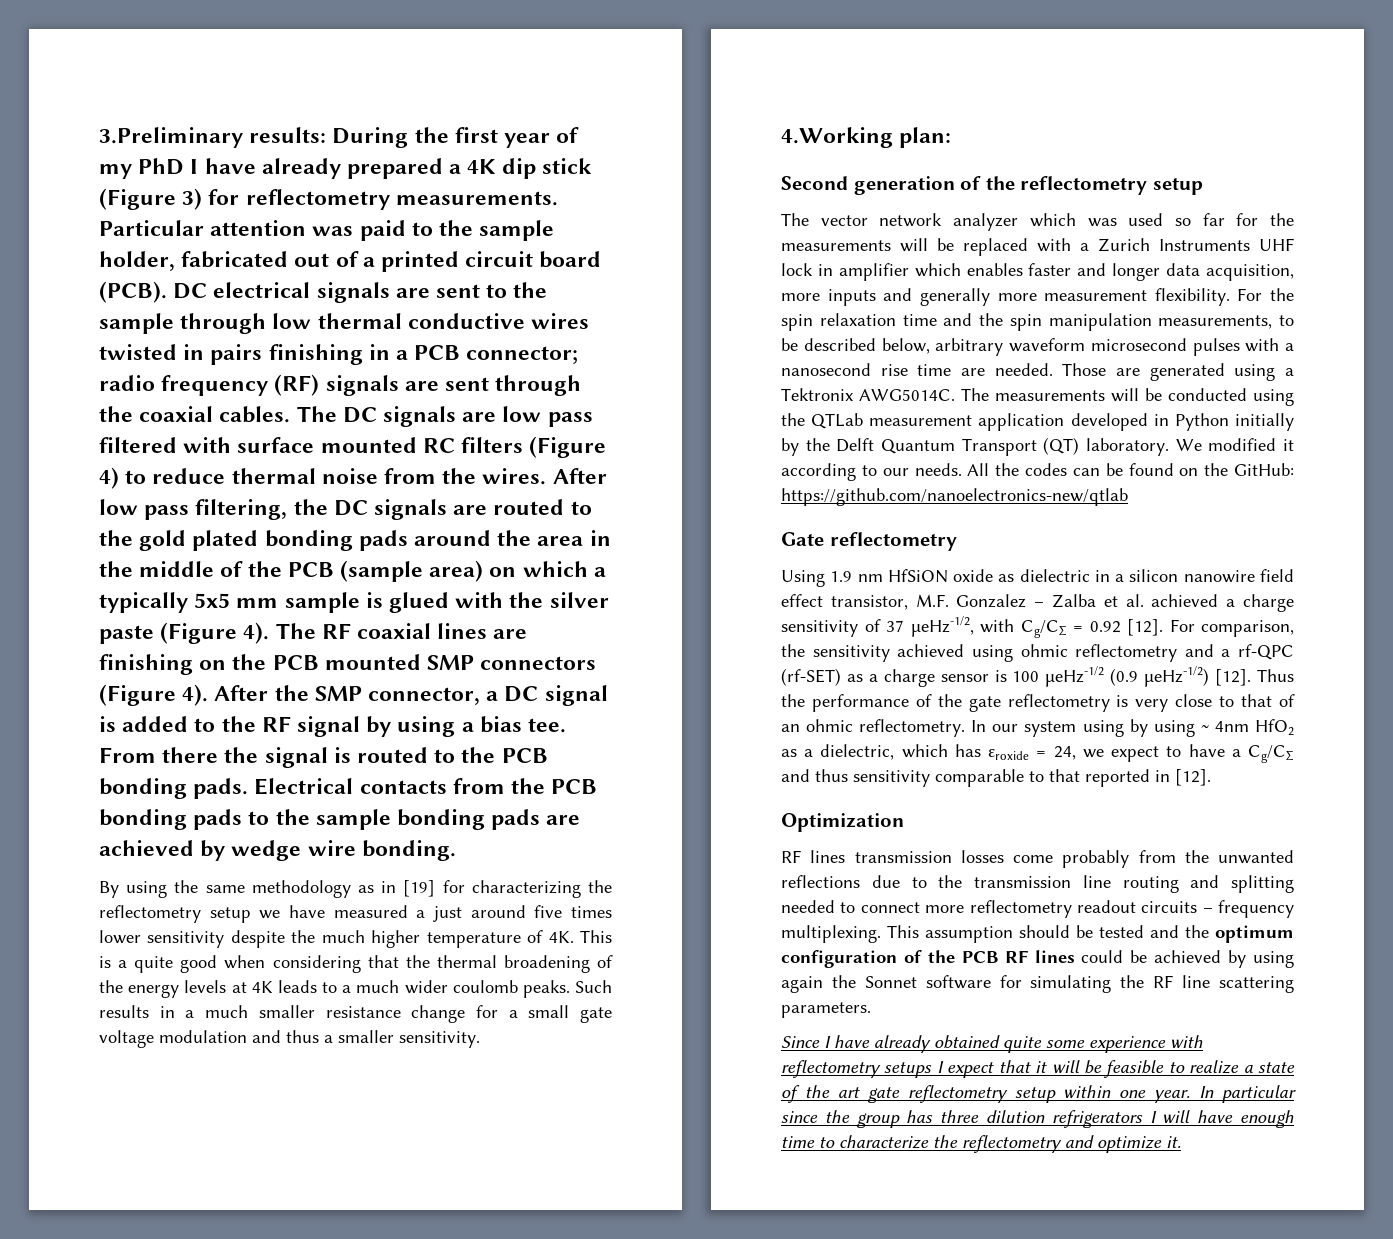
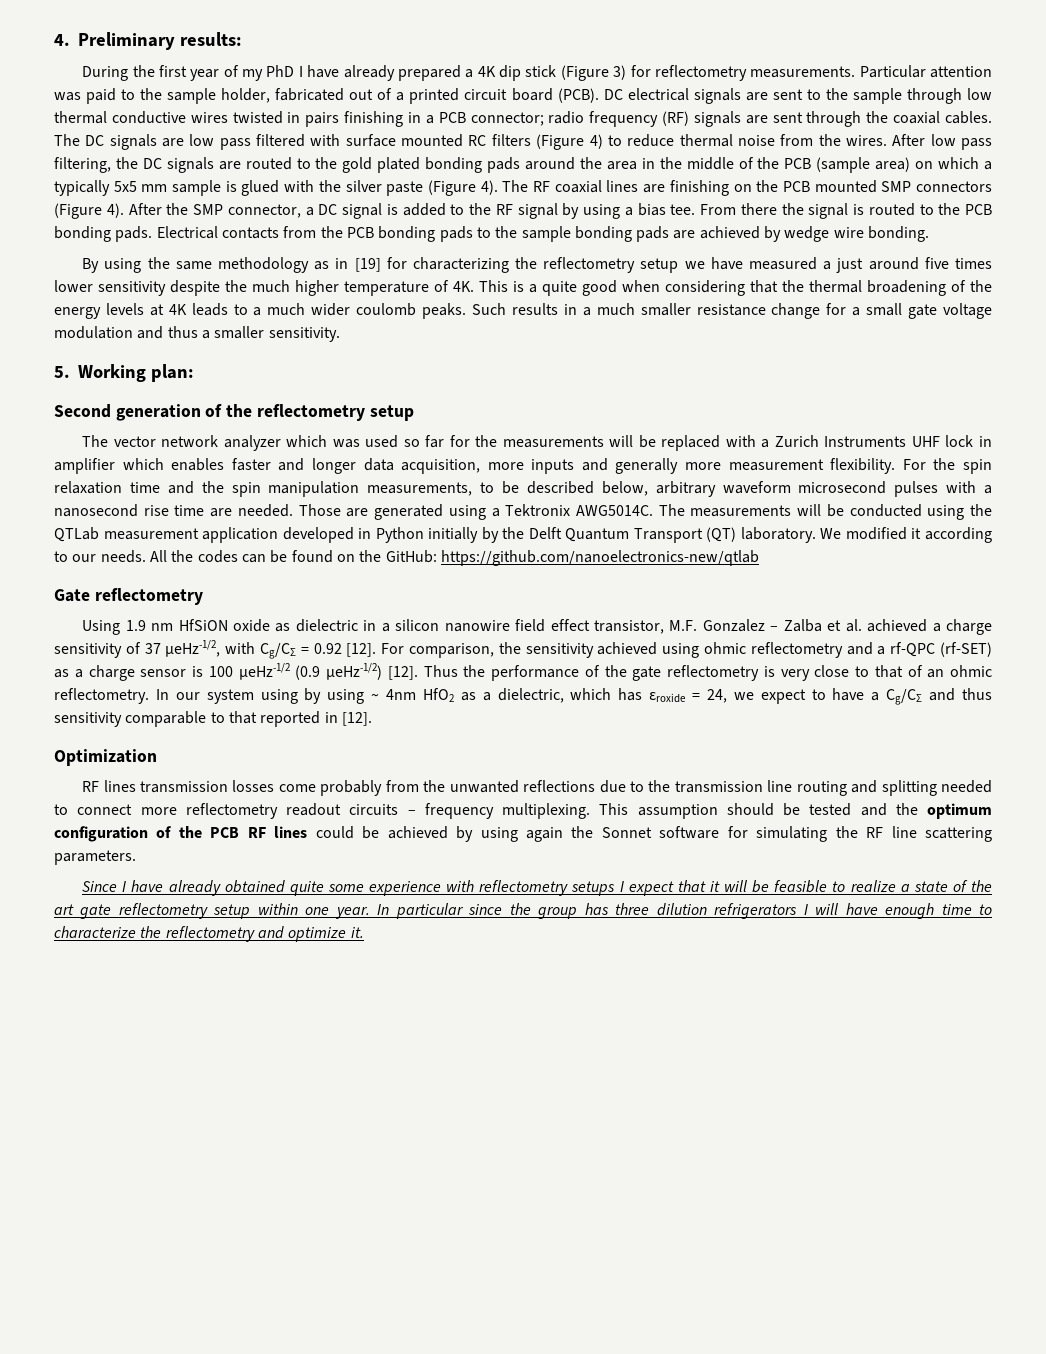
- 3.Preliminary results: During the first year of my PhD I have already prepared a 4K dip stick (Figure 3) for reflectometry measurements.
+ 4. Preliminary results:
+ During the first year of my PhD I have already prepared a 4K dip stick (Figure 3) for reflectometry measurements.
- 4.Working plan:
+ 5. Working plan:

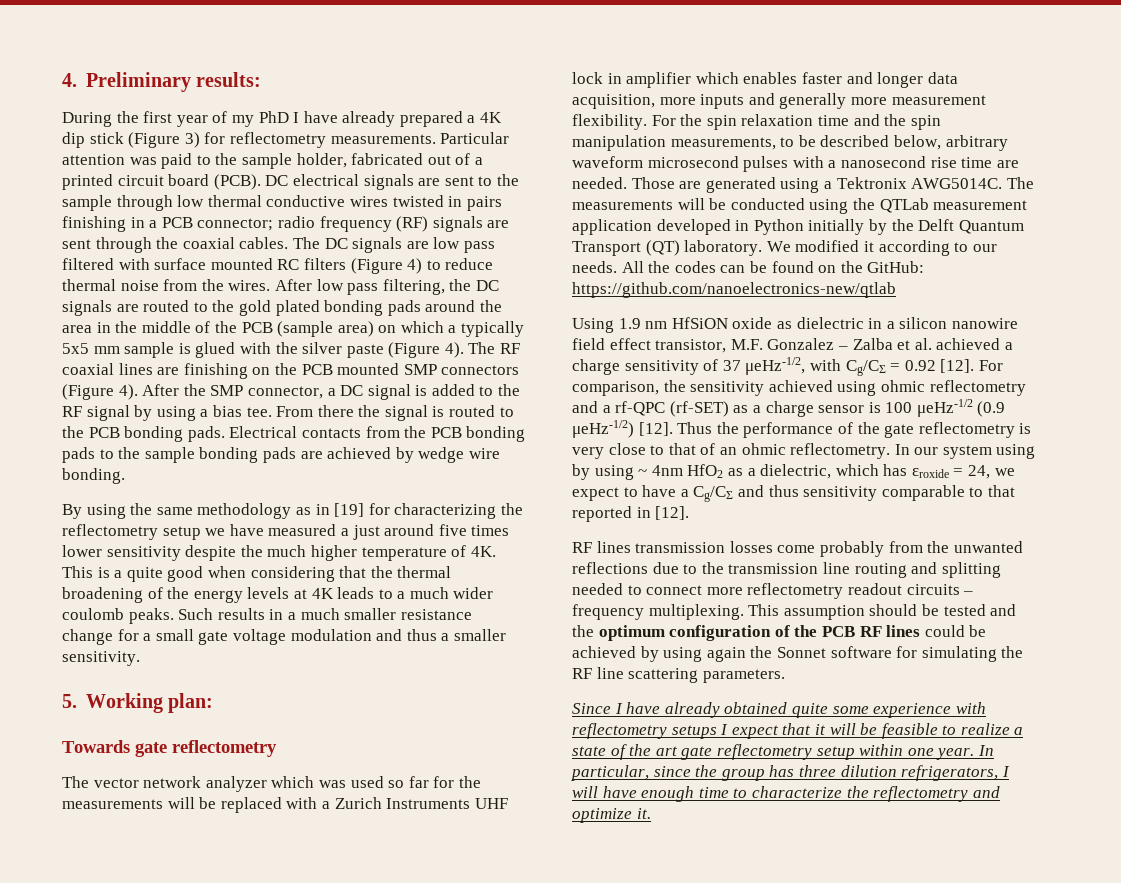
- Second generation of the reflectometry setup
+ Towards gate reflectometry
- Gate reflectometry
- Optimization
- In particular since the group has three dilution refrigerators I will have enough time to characterize the reflectometry and optimize it.
+ In particular, since the group has three dilution refrigerators, I will have enough time to characterize the reflectometry and optimize it.

